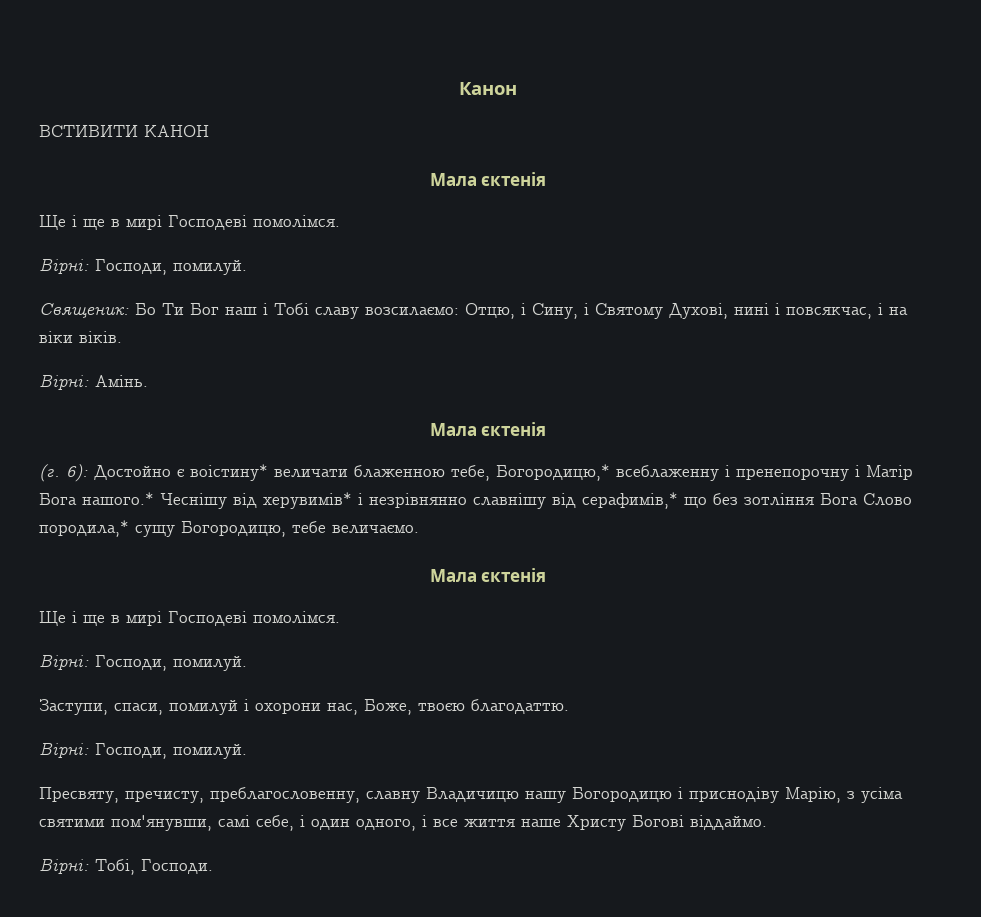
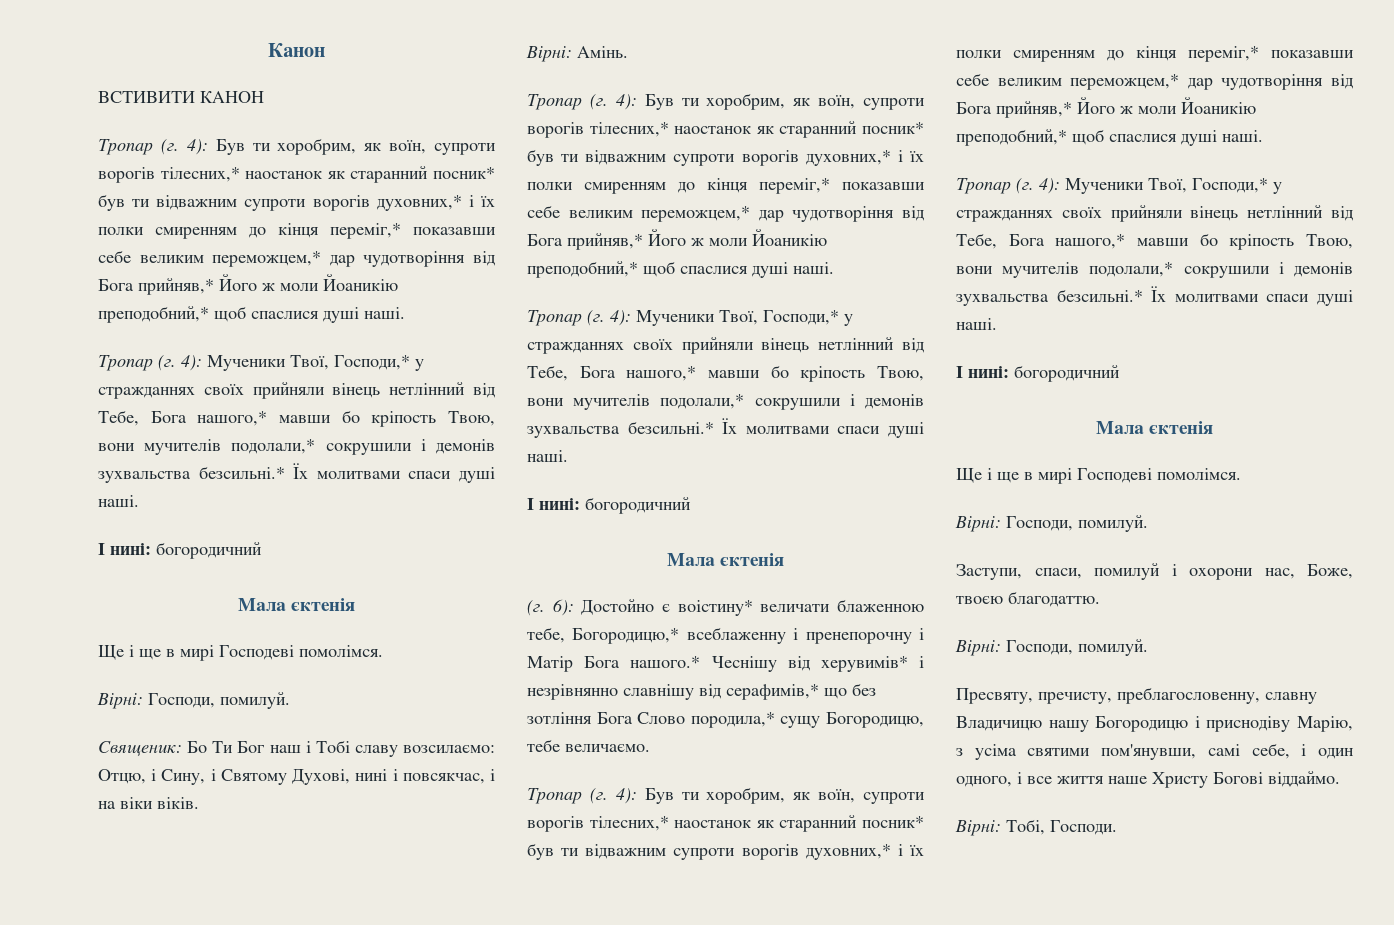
  ВСТИВИТИ КАНОН
+ Тропар (г. 4): Був ти хоробрим, як воїн, супроти ворогів тілесних,* наостанок як старанний посник* був ти відважним супроти ворогів духовних,* і їх полки смиренням до кінця переміг,* показавши себе великим переможцем,* дар чудотворіння від Бога прийняв,* Його ж моли Йоаникію преподобний,* щоб спаслися душі наші.
+ Тропар (г. 4): Мученики Твої, Господи,* у стражданнях своїх прийняли вінець нетлінний від Тебе, Бога нашого,* мавши бо кріпость Твою, вони мучителів подолали,* сокрушили і демонів зухвальства безсильні.* Їх молитвами спаси душі наші.
+ І нині: богородичний
  Вірні: Амінь.
+ Тропар (г. 4): Був ти хоробрим, як воїн, супроти ворогів тілесних,* наостанок як старанний посник* був ти відважним супроти ворогів духовних,* і їх полки смиренням до кінця переміг,* показавши себе великим переможцем,* дар чудотворіння від Бога прийняв,* Його ж моли Йоаникію преподобний,* щоб спаслися душі наші.
+ Тропар (г. 4): Мученики Твої, Господи,* у стражданнях своїх прийняли вінець нетлінний від Тебе, Бога нашого,* мавши бо кріпость Твою, вони мучителів подолали,* сокрушили і демонів зухвальства безсильні.* Їх молитвами спаси душі наші.
+ І нині: богородичний
  (г. 6): Достойно є воістину* величати блаженною тебе, Богородицю,* всеблаженну і пренепорочну і Матір Бога нашого.* Чеснішу від херувимів* і незрівнянно славнішу від серафимів,* що без зотління Бога Слово породила,* сущу Богородицю, тебе величаємо.
+ Тропар (г. 4): Був ти хоробрим, як воїн, супроти ворогів тілесних,* наостанок як старанний посник* був ти відважним супроти ворогів духовних,* і їх полки смиренням до кінця переміг,* показавши себе великим переможцем,* дар чудотворіння від Бога прийняв,* Його ж моли Йоаникію преподобний,* щоб спаслися душі наші.
+ Тропар (г. 4): Мученики Твої, Господи,* у стражданнях своїх прийняли вінець нетлінний від Тебе, Бога нашого,* мавши бо кріпость Твою, вони мучителів подолали,* сокрушили і демонів зухвальства безсильні.* Їх молитвами спаси душі наші.
+ І нині: богородичний

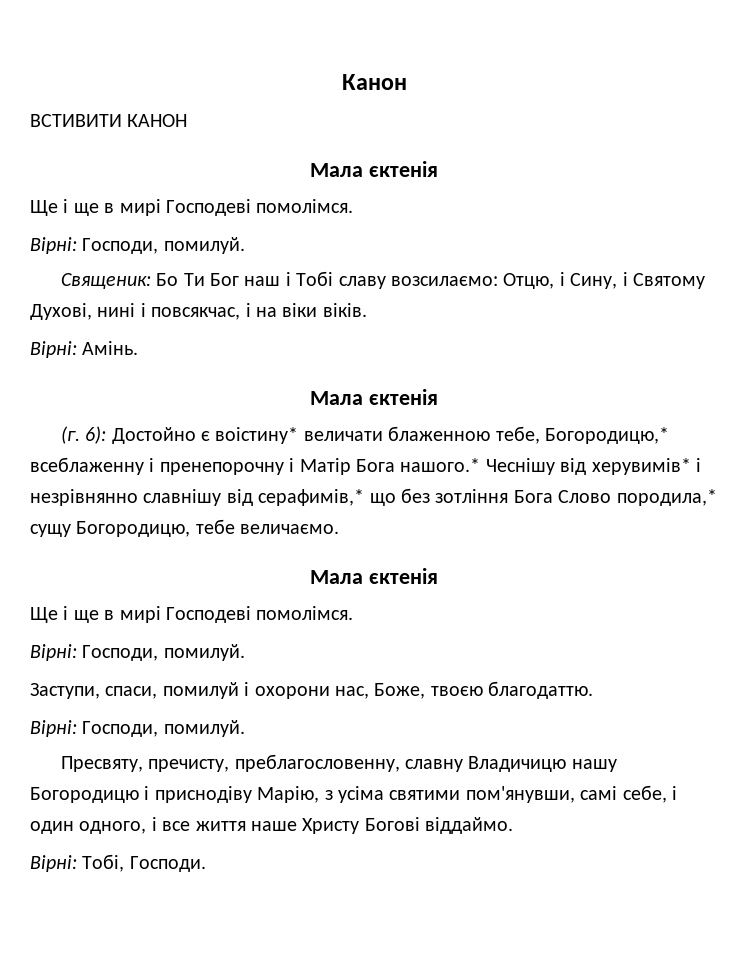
  ВСТИВИТИ КАНОН
- Тропар (г. 4): Був ти хоробрим, як воїн, супроти ворогів тілесних,* наостанок як старанний посник* був ти відважним супроти ворогів духовних,* і їх полки смиренням до кінця переміг,* показавши себе великим переможцем,* дар чудотворіння від Бога прийняв,* Його ж моли Йоаникію преподобний,* щоб спаслися душі наші.
- Тропар (г. 4): Мученики Твої, Господи,* у стражданнях своїх прийняли вінець нетлінний від Тебе, Бога нашого,* мавши бо кріпость Твою, вони мучителів подолали,* сокрушили і демонів зухвальства безсильні.* Їх молитвами спаси душі наші.
- І нині: богородичний
  Вірні: Амінь.
- Тропар (г. 4): Був ти хоробрим, як воїн, супроти ворогів тілесних,* наостанок як старанний посник* був ти відважним супроти ворогів духовних,* і їх полки смиренням до кінця переміг,* показавши себе великим переможцем,* дар чудотворіння від Бога прийняв,* Його ж моли Йоаникію преподобний,* щоб спаслися душі наші.
- Тропар (г. 4): Мученики Твої, Господи,* у стражданнях своїх прийняли вінець нетлінний від Тебе, Бога нашого,* мавши бо кріпость Твою, вони мучителів подолали,* сокрушили і демонів зухвальства безсильні.* Їх молитвами спаси душі наші.
- І нині: богородичний
  (г. 6): Достойно є воістину* величати блаженною тебе, Богородицю,* всеблаженну і пренепорочну і Матір Бога нашого.* Чеснішу від херувимів* і незрівнянно славнішу від серафимів,* що без зотління Бога Слово породила,* сущу Богородицю, тебе величаємо.
- Тропар (г. 4): Був ти хоробрим, як воїн, супроти ворогів тілесних,* наостанок як старанний посник* був ти відважним супроти ворогів духовних,* і їх полки смиренням до кінця переміг,* показавши себе великим переможцем,* дар чудотворіння від Бога прийняв,* Його ж моли Йоаникію преподобний,* щоб спаслися душі наші.
- Тропар (г. 4): Мученики Твої, Господи,* у стражданнях своїх прийняли вінець нетлінний від Тебе, Бога нашого,* мавши бо кріпость Твою, вони мучителів подолали,* сокрушили і демонів зухвальства безсильні.* Їх молитвами спаси душі наші.
- І нині: богородичний

